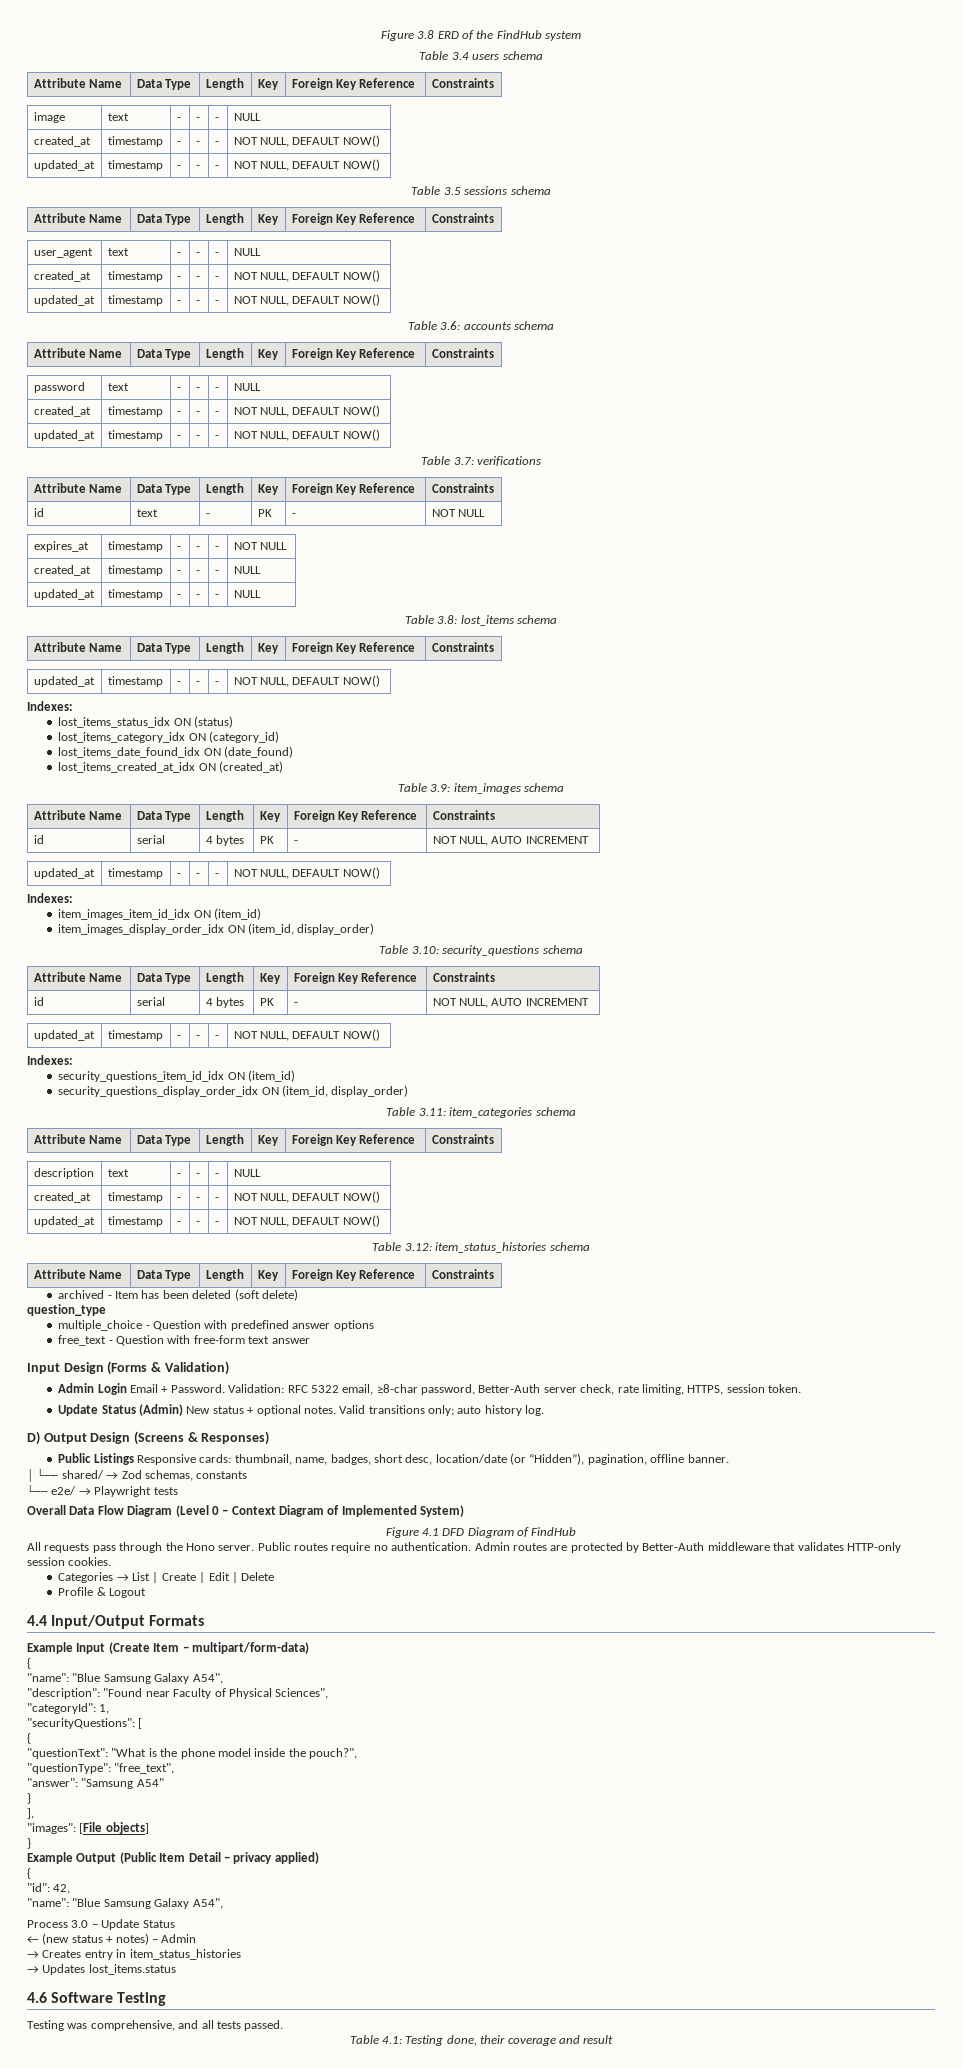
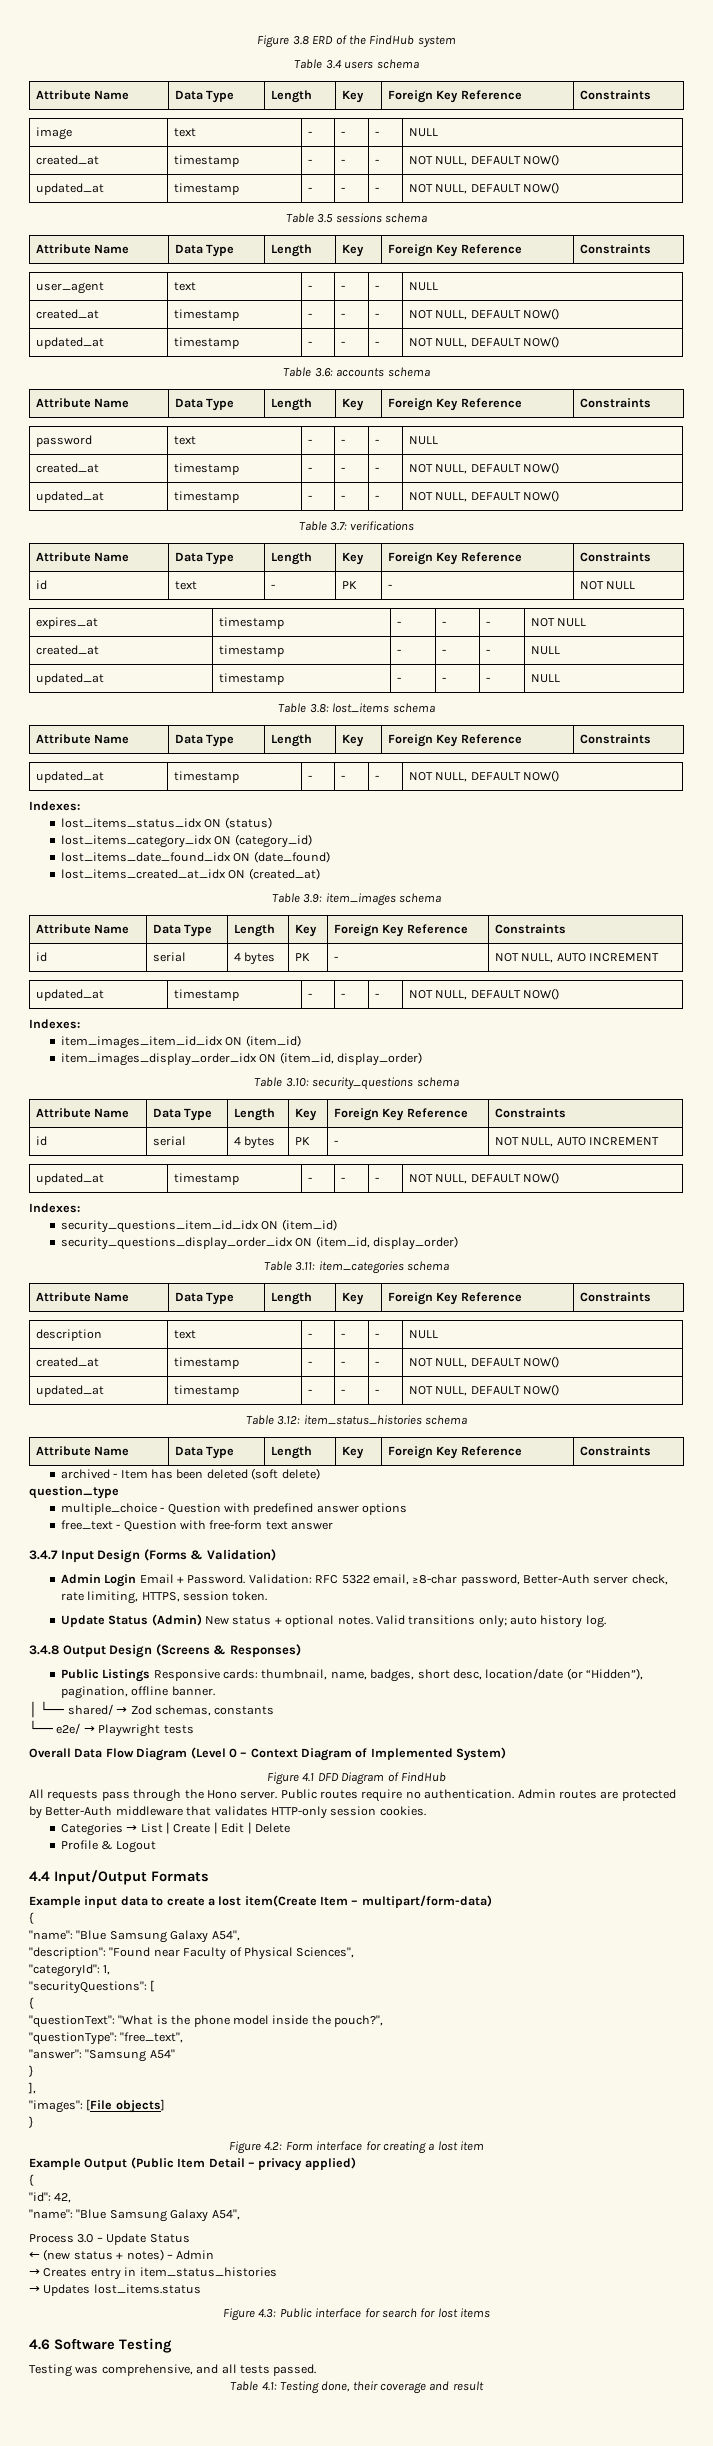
- Input Design (Forms & Validation)
+ 3.4.7 Input Design (Forms & Validation)
- D) Output Design (Screens & Responses)
+ 3.4.8 Output Design (Screens & Responses)
- Example Input (Create Item – multipart/form-data)
+ Example input data to create a lost item(Create Item – multipart/form-data)
+ Figure 4.2: Form interface for creating a lost item
+ Figure 4.3: Public interface for search for lost items

